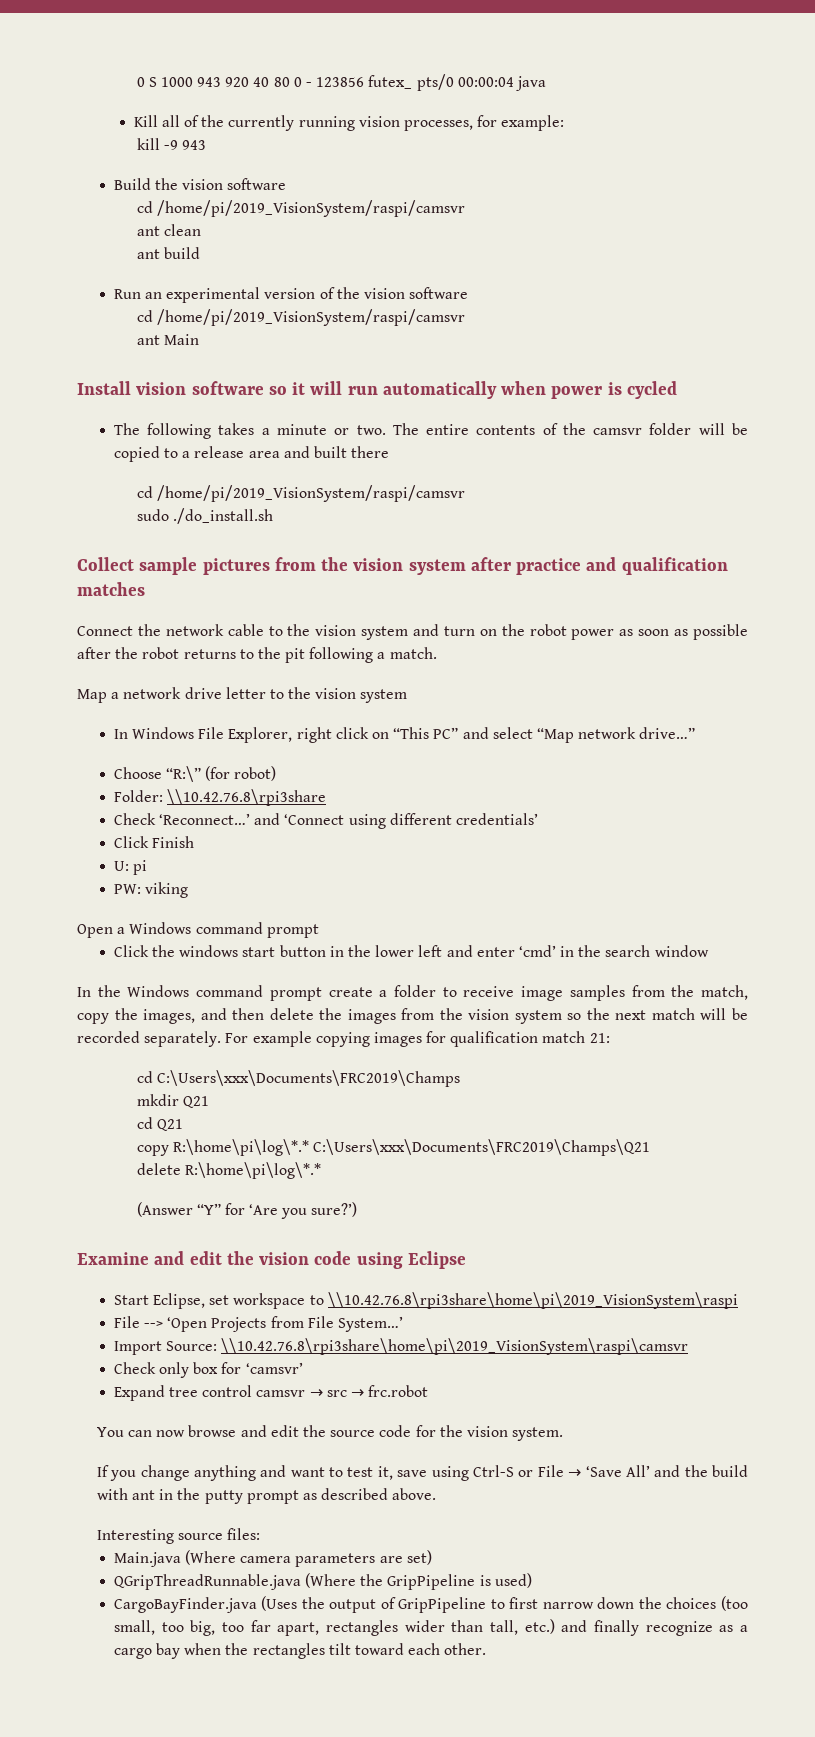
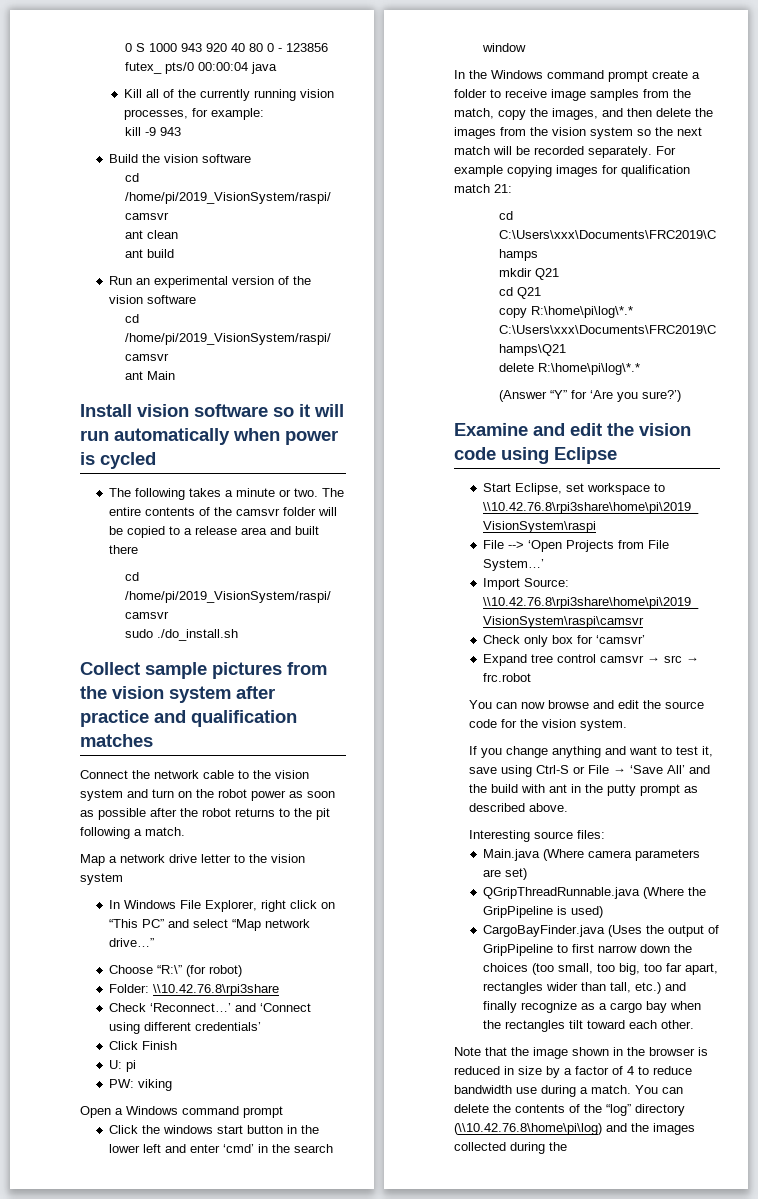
+ Note that the image shown in the browser is reduced in size by a factor of 4 to reduce bandwidth use during a match. You can delete the contents of the “log” directory (\\10.42.76.8\home\pi\log) and the images collected during the

